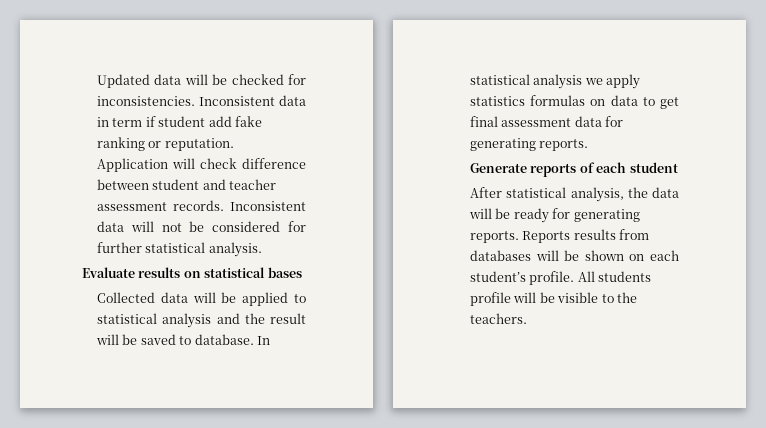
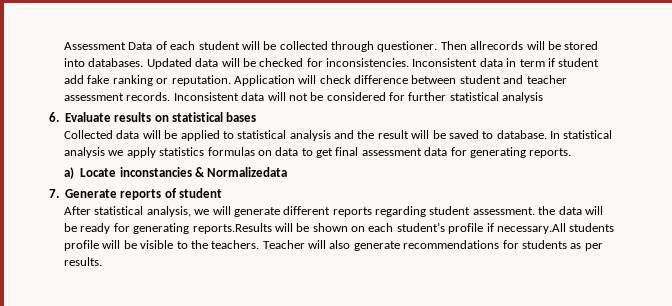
+ Assessment Data of each student will be collected through questioner. Then allrecords will be stored into databases.
- Inconsistent data will not be considered for further statistical analysis.
- Evaluate results on statistical bases
+ Inconsistent data will not be considered for further statistical analysis
+ 6. Evaluate results on statistical bases
- Generate reports of each student
+ a) Locate inconstancies & Normalizedata
+ 7. Generate reports of student
- After statistical analysis, the data will be ready for generating reports. Reports results from databases will be shown on each student’s profile. All students profile will be visible to the teachers.
+ After statistical analysis, we will generate different reports regarding student assessment. the data will be ready for generating reports.Results will be shown on each student’s profile if necessary.All students profile will be visible to the teachers.
+ Teacher will also generate recommendations for students as per results.

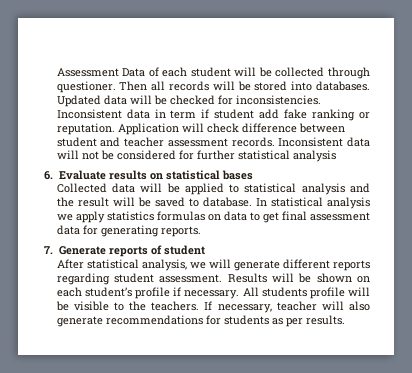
- Then allrecords will be stored into databases.
+ Then all records will be stored into databases.
- a) Locate inconstancies & Normalizedata
- After statistical analysis, we will generate different reports regarding student assessment. the data will be ready for generating reports.Results will be shown on each student’s profile if necessary.All students profile will be visible to the teachers.
+ After statistical analysis, we will generate different reports regarding student assessment. Results will be shown on each student’s profile if necessary. All students profile will be visible to the teachers.
- Teacher will also generate recommendations for students as per results.
+ If necessary, teacher will also generate recommendations for students as per results.

